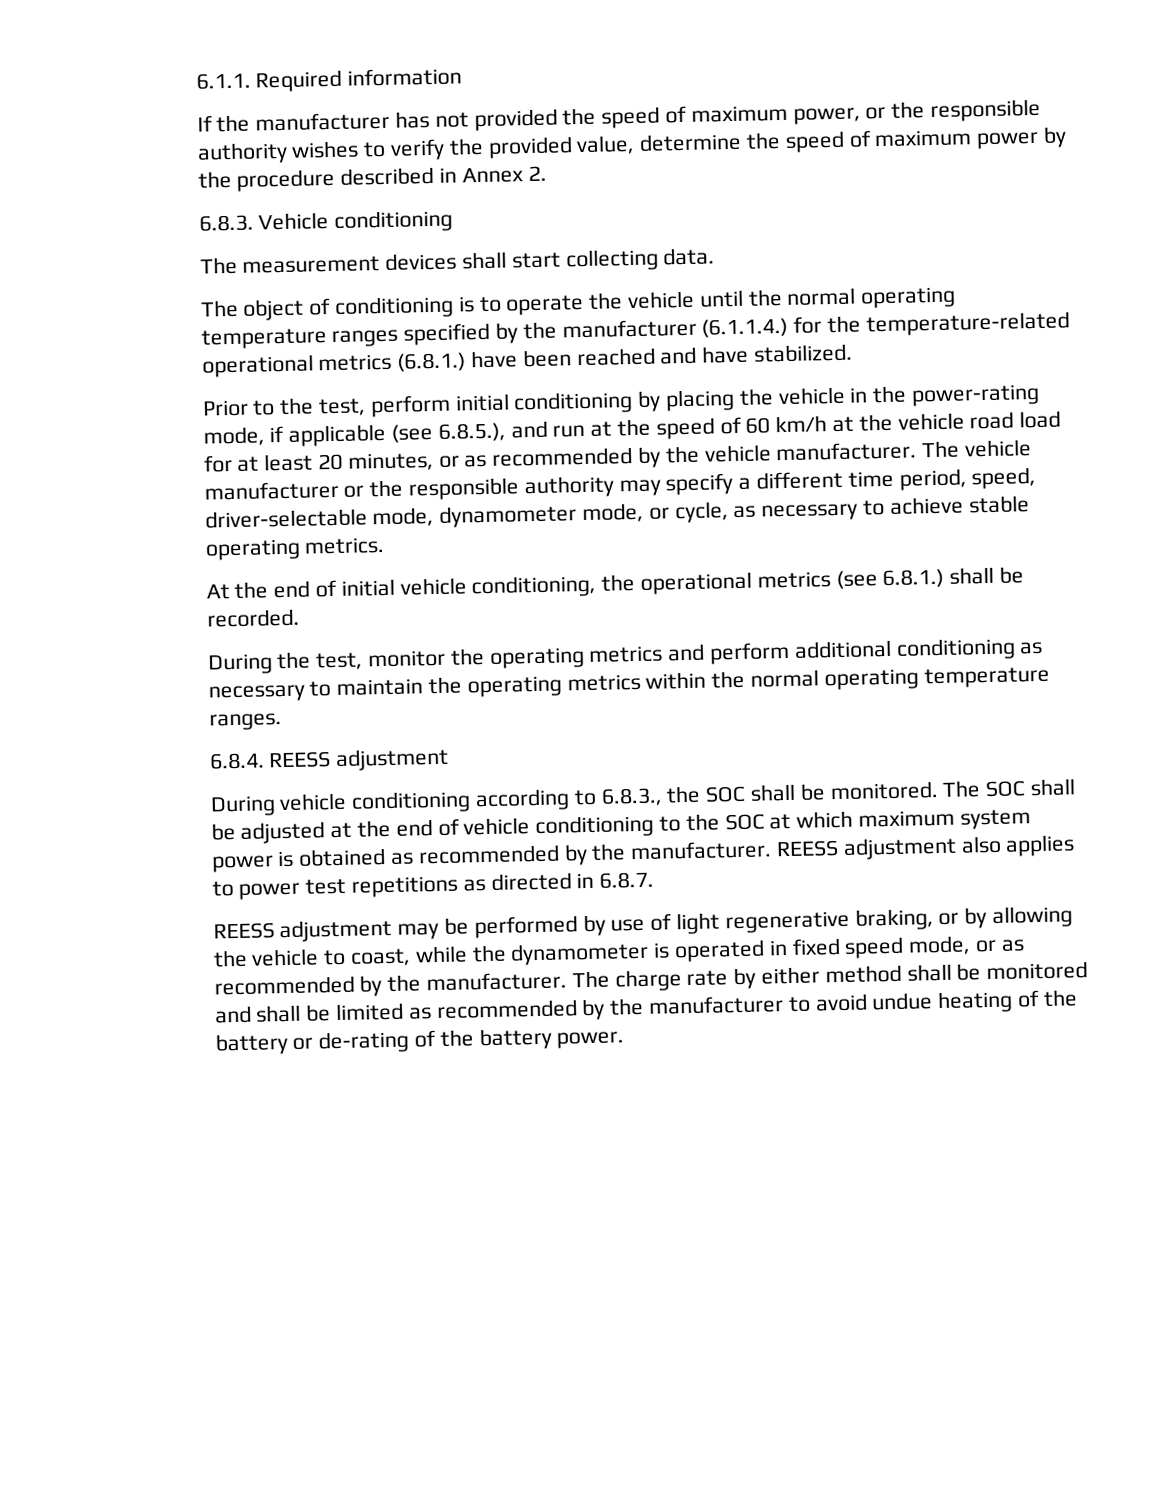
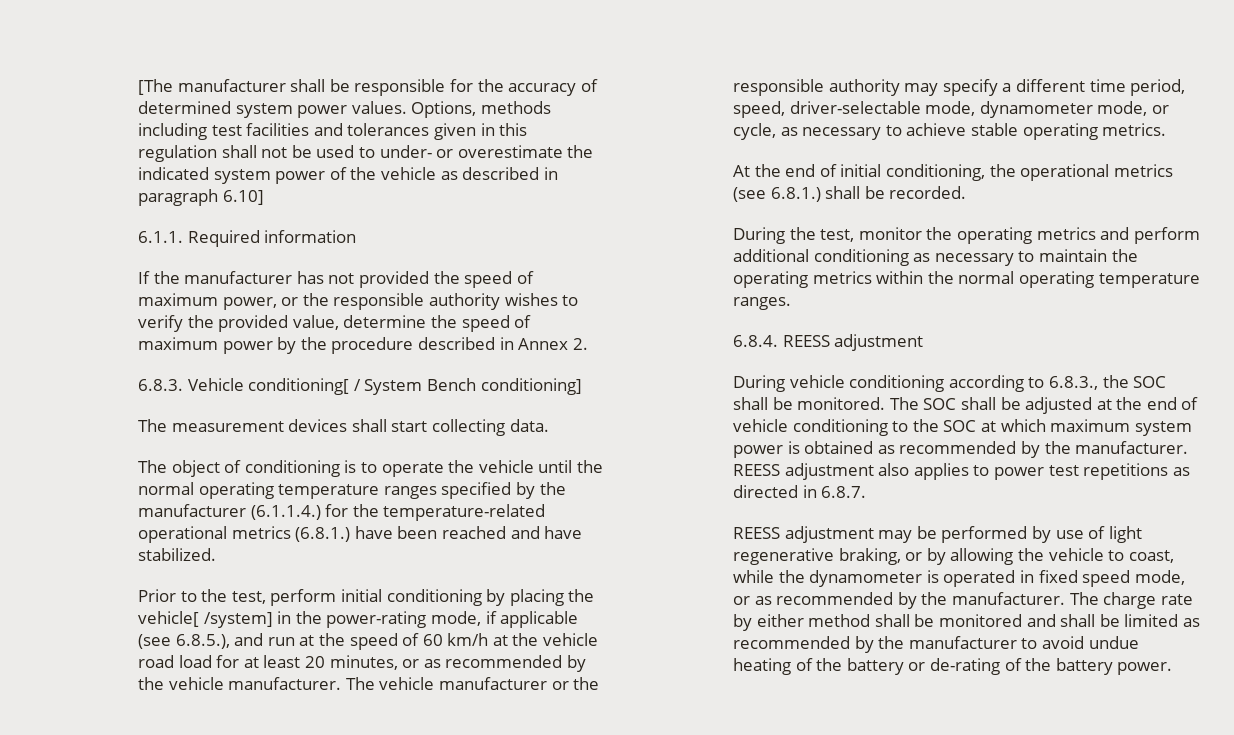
+ [The manufacturer shall be responsible for the accuracy of determined system power values. Options, methods including test facilities and tolerances given in this regulation shall not be used to under- or overestimate the indicated system power of the vehicle as described in paragraph 6.10]
- 6.8.3. Vehicle conditioning
+ 6.8.3. Vehicle conditioning[ / System Bench conditioning]
- Prior to the test, perform initial conditioning by placing the vehicle in the power-rating mode, if applicable (see 6.8.5.), and run at the speed of 60 km/h at the vehicle road load for at least 20 minutes, or as recommended by the vehicle manufacturer.
+ Prior to the test, perform initial conditioning by placing the vehicle[ /system] in the power-rating mode, if applicable (see 6.8.5.), and run at the speed of 60 km/h at the vehicle road load for at least 20 minutes, or as recommended by the vehicle manufacturer.
- At the end of initial vehicle conditioning, the operational metrics (see 6.8.1.) shall be recorded.
+ At the end of initial conditioning, the operational metrics (see 6.8.1.) shall be recorded.

